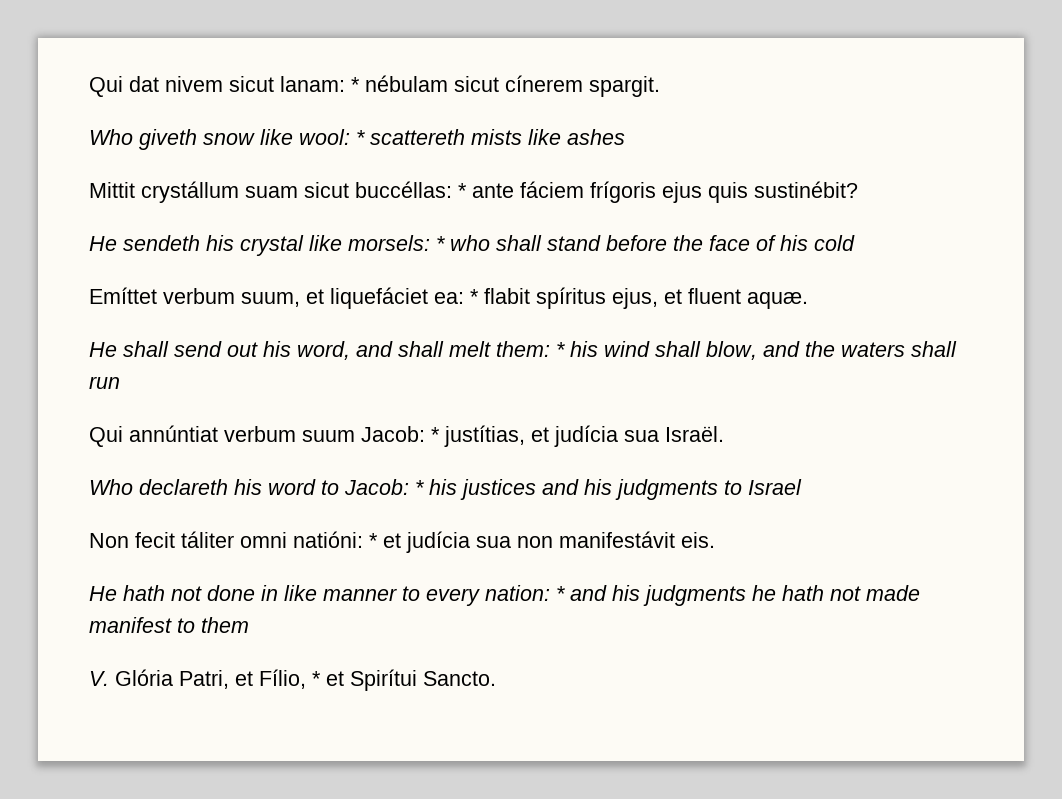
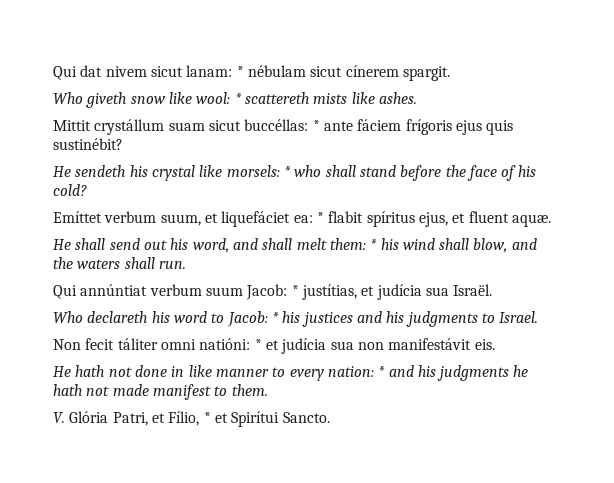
- Who giveth snow like wool: * scattereth mists like ashes
+ Who giveth snow like wool: * scattereth mists like ashes.
- He sendeth his crystal like morsels: * who shall stand before the face of his cold
+ He sendeth his crystal like morsels: * who shall stand before the face of his cold?
- He shall send out his word, and shall melt them: * his wind shall blow, and the waters shall run
+ He shall send out his word, and shall melt them: * his wind shall blow, and the waters shall run.
- Who declareth his word to Jacob: * his justices and his judgments to Israel
+ Who declareth his word to Jacob: * his justices and his judgments to Israel.
- He hath not done in like manner to every nation: * and his judgments he hath not made manifest to them
+ He hath not done in like manner to every nation: * and his judgments he hath not made manifest to them.

